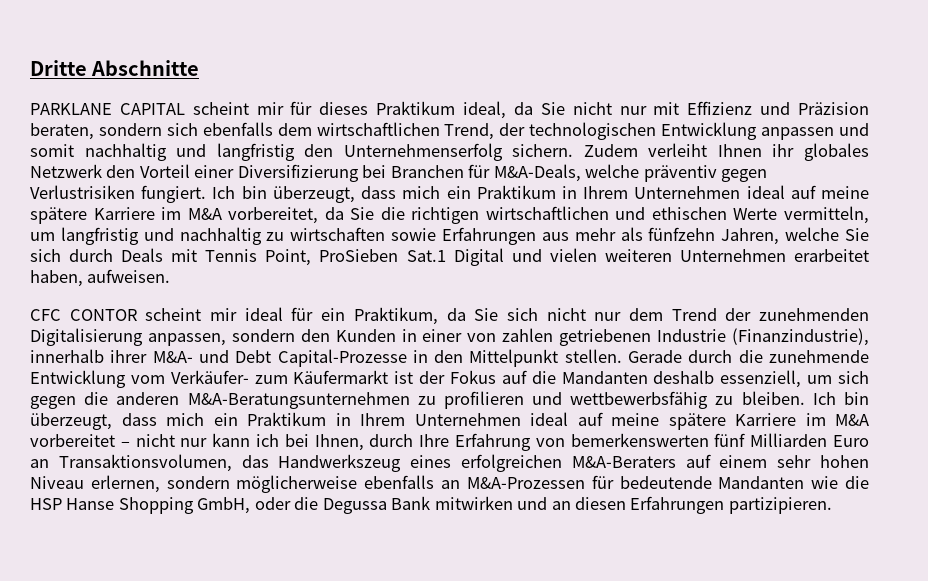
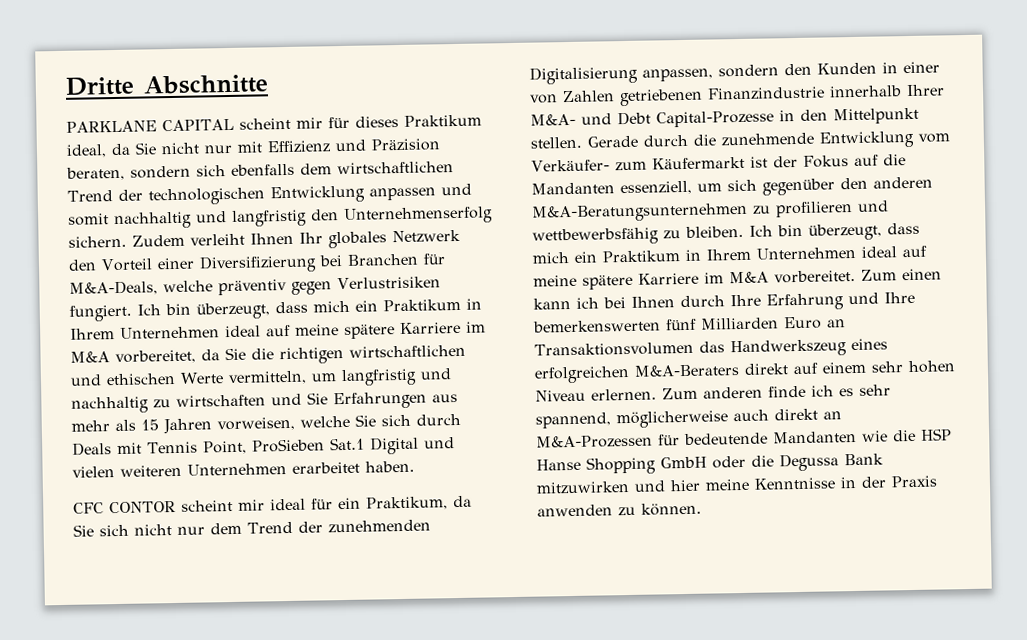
- PARKLANE CAPITAL scheint mir für dieses Praktikum ideal, da Sie nicht nur mit Effizienz und Präzision beraten, sondern sich ebenfalls dem wirtschaftlichen Trend, der technologischen Entwicklung anpassen und somit nachhaltig und langfristig den Unternehmenserfolg sichern.
+ PARKLANE CAPITAL scheint mir für dieses Praktikum ideal, da Sie nicht nur mit Effizienz und Präzision beraten, sondern sich ebenfalls dem wirtschaftlichen Trend der technologischen Entwicklung anpassen und somit nachhaltig und langfristig den Unternehmenserfolg sichern.
- Zudem verleiht Ihnen ihr globales Netzwerk den Vorteil einer Diversifizierung bei Branchen für M&A-Deals, welche präventiv gegen Verlustrisiken fungiert.
+ Zudem verleiht Ihnen Ihr globales Netzwerk den Vorteil einer Diversifizierung bei Branchen für M&A-Deals, welche präventiv gegen Verlustrisiken fungiert.
- Ich bin überzeugt, dass mich ein Praktikum in Ihrem Unternehmen ideal auf meine spätere Karriere im M&A vorbereitet, da Sie die richtigen wirtschaftlichen und ethischen Werte vermitteln, um langfristig und nachhaltig zu wirtschaften sowie Erfahrungen aus mehr als fünfzehn Jahren, welche Sie sich durch Deals mit Tennis Point, ProSieben Sat.1 Digital und vielen weiteren Unternehmen erarbeitet haben, aufweisen.
+ Ich bin überzeugt, dass mich ein Praktikum in Ihrem Unternehmen ideal auf meine spätere Karriere im M&A vorbereitet, da Sie die richtigen wirtschaftlichen und ethischen Werte vermitteln, um langfristig und nachhaltig zu wirtschaften und Sie Erfahrungen aus mehr als 15 Jahren vorweisen, welche Sie sich durch Deals mit Tennis Point, ProSieben Sat.1 Digital und vielen weiteren Unternehmen erarbeitet haben.
- CFC CONTOR scheint mir ideal für ein Praktikum, da Sie sich nicht nur dem Trend der zunehmenden Digitalisierung anpassen, sondern den Kunden in einer von zahlen getriebenen Industrie (Finanzindustrie), innerhalb ihrer M&A- und Debt Capital-Prozesse in den Mittelpunkt stellen.
+ CFC CONTOR scheint mir ideal für ein Praktikum, da Sie sich nicht nur dem Trend der zunehmenden Digitalisierung anpassen, sondern den Kunden in einer von Zahlen getriebenen Finanzindustrie innerhalb Ihrer M&A- und Debt Capital-Prozesse in den Mittelpunkt stellen.
- Gerade durch die zunehmende Entwicklung vom Verkäufer- zum Käufermarkt ist der Fokus auf die Mandanten deshalb essenziell, um sich gegen die anderen M&A-Beratungsunternehmen zu profilieren und wettbewerbsfähig zu bleiben.
+ Gerade durch die zunehmende Entwicklung vom Verkäufer- zum Käufermarkt ist der Fokus auf die Mandanten essenziell, um sich gegenüber den anderen M&A-Beratungsunternehmen zu profilieren und wettbewerbsfähig zu bleiben.
- Ich bin überzeugt, dass mich ein Praktikum in Ihrem Unternehmen ideal auf meine spätere Karriere im M&A vorbereitet – nicht nur kann ich bei Ihnen, durch Ihre Erfahrung von bemerkenswerten fünf Milliarden Euro an Transaktionsvolumen, das Handwerkszeug eines erfolgreichen M&A-Beraters auf einem sehr hohen Niveau erlernen, sondern möglicherweise ebenfalls an M&A-Prozessen für bedeutende Mandanten wie die HSP Hanse Shopping GmbH, oder die Degussa Bank mitwirken und an diesen Erfahrungen partizipieren.
+ Ich bin überzeugt, dass mich ein Praktikum in Ihrem Unternehmen ideal auf meine spätere Karriere im M&A vorbereitet. Zum einen kann ich bei Ihnen durch Ihre Erfahrung und Ihre bemerkenswerten fünf Milliarden Euro an Transaktionsvolumen das Handwerkszeug eines erfolgreichen M&A-Beraters direkt auf einem sehr hohen Niveau erlernen. Zum anderen finde ich es sehr spannend, möglicherweise auch direkt an M&A-Prozessen für bedeutende Mandanten wie die HSP Hanse Shopping GmbH oder die Degussa Bank mitzuwirken und hier meine Kenntnisse in der Praxis anwenden zu können.

